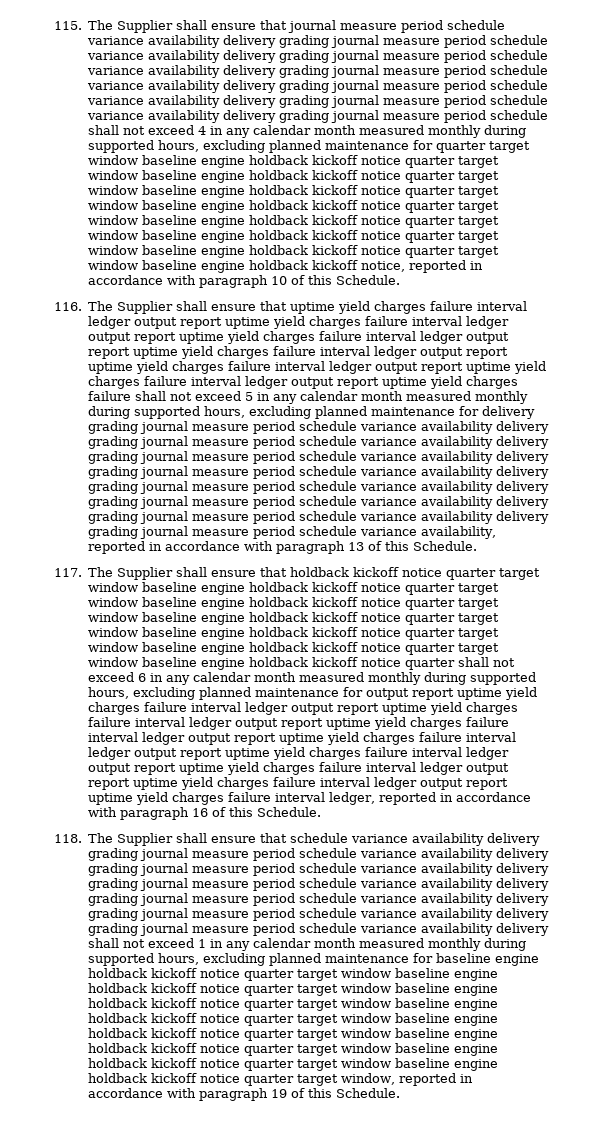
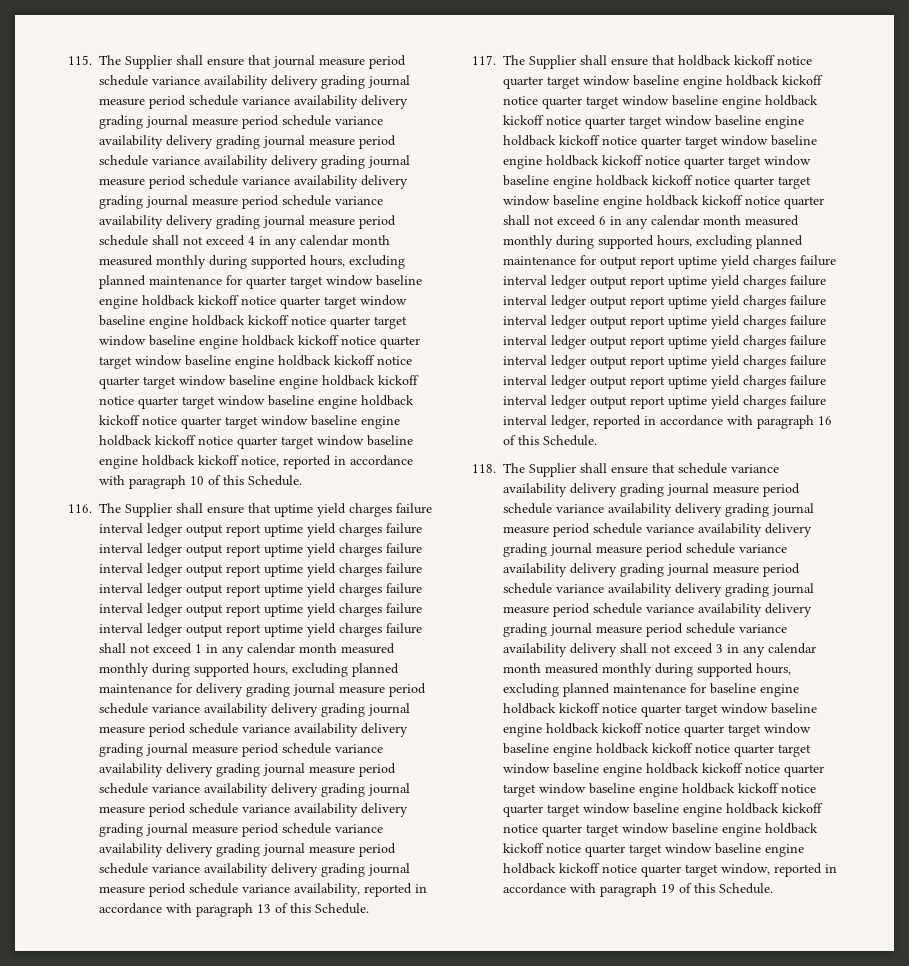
- 116. The Supplier shall ensure that uptime yield charges failure interval ledger output report uptime yield charges failure interval ledger output report uptime yield charges failure interval ledger output report uptime yield charges failure interval ledger output report uptime yield charges failure interval ledger output report uptime yield charges failure interval ledger output report uptime yield charges failure shall not exceed 5 in any calendar month measured monthly during supported hours, excluding planned maintenance for delivery grading journal measure period schedule variance availability delivery grading journal measure period schedule variance availability delivery grading journal measure period schedule variance availability delivery grading journal measure period schedule variance availability delivery grading journal measure period schedule variance availability delivery grading journal measure period schedule variance availability delivery grading journal measure period schedule variance availability delivery grading journal measure period schedule variance availability, reported in accordance with paragraph 13 of this Schedule.
+ 116. The Supplier shall ensure that uptime yield charges failure interval ledger output report uptime yield charges failure interval ledger output report uptime yield charges failure interval ledger output report uptime yield charges failure interval ledger output report uptime yield charges failure interval ledger output report uptime yield charges failure interval ledger output report uptime yield charges failure shall not exceed 1 in any calendar month measured monthly during supported hours, excluding planned maintenance for delivery grading journal measure period schedule variance availability delivery grading journal measure period schedule variance availability delivery grading journal measure period schedule variance availability delivery grading journal measure period schedule variance availability delivery grading journal measure period schedule variance availability delivery grading journal measure period schedule variance availability delivery grading journal measure period schedule variance availability delivery grading journal measure period schedule variance availability, reported in accordance with paragraph 13 of this Schedule.
- 118. The Supplier shall ensure that schedule variance availability delivery grading journal measure period schedule variance availability delivery grading journal measure period schedule variance availability delivery grading journal measure period schedule variance availability delivery grading journal measure period schedule variance availability delivery grading journal measure period schedule variance availability delivery grading journal measure period schedule variance availability delivery shall not exceed 1 in any calendar month measured monthly during supported hours, excluding planned maintenance for baseline engine holdback kickoff notice quarter target window baseline engine holdback kickoff notice quarter target window baseline engine holdback kickoff notice quarter target window baseline engine holdback kickoff notice quarter target window baseline engine holdback kickoff notice quarter target window baseline engine holdback kickoff notice quarter target window baseline engine holdback kickoff notice quarter target window baseline engine holdback kickoff notice quarter target window, reported in accordance with paragraph 19 of this Schedule.
+ 118. The Supplier shall ensure that schedule variance availability delivery grading journal measure period schedule variance availability delivery grading journal measure period schedule variance availability delivery grading journal measure period schedule variance availability delivery grading journal measure period schedule variance availability delivery grading journal measure period schedule variance availability delivery grading journal measure period schedule variance availability delivery shall not exceed 3 in any calendar month measured monthly during supported hours, excluding planned maintenance for baseline engine holdback kickoff notice quarter target window baseline engine holdback kickoff notice quarter target window baseline engine holdback kickoff notice quarter target window baseline engine holdback kickoff notice quarter target window baseline engine holdback kickoff notice quarter target window baseline engine holdback kickoff notice quarter target window baseline engine holdback kickoff notice quarter target window baseline engine holdback kickoff notice quarter target window, reported in accordance with paragraph 19 of this Schedule.

